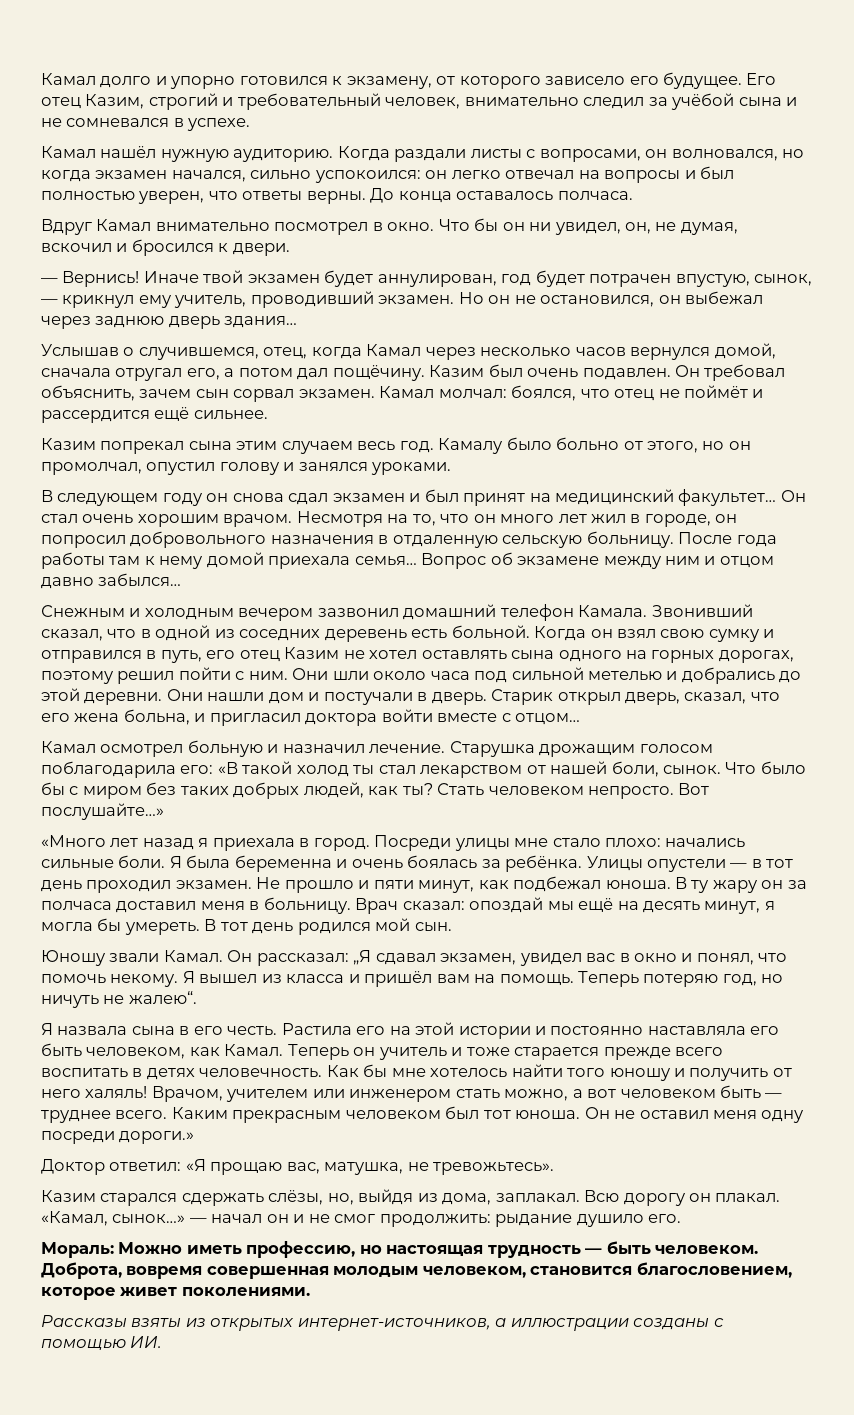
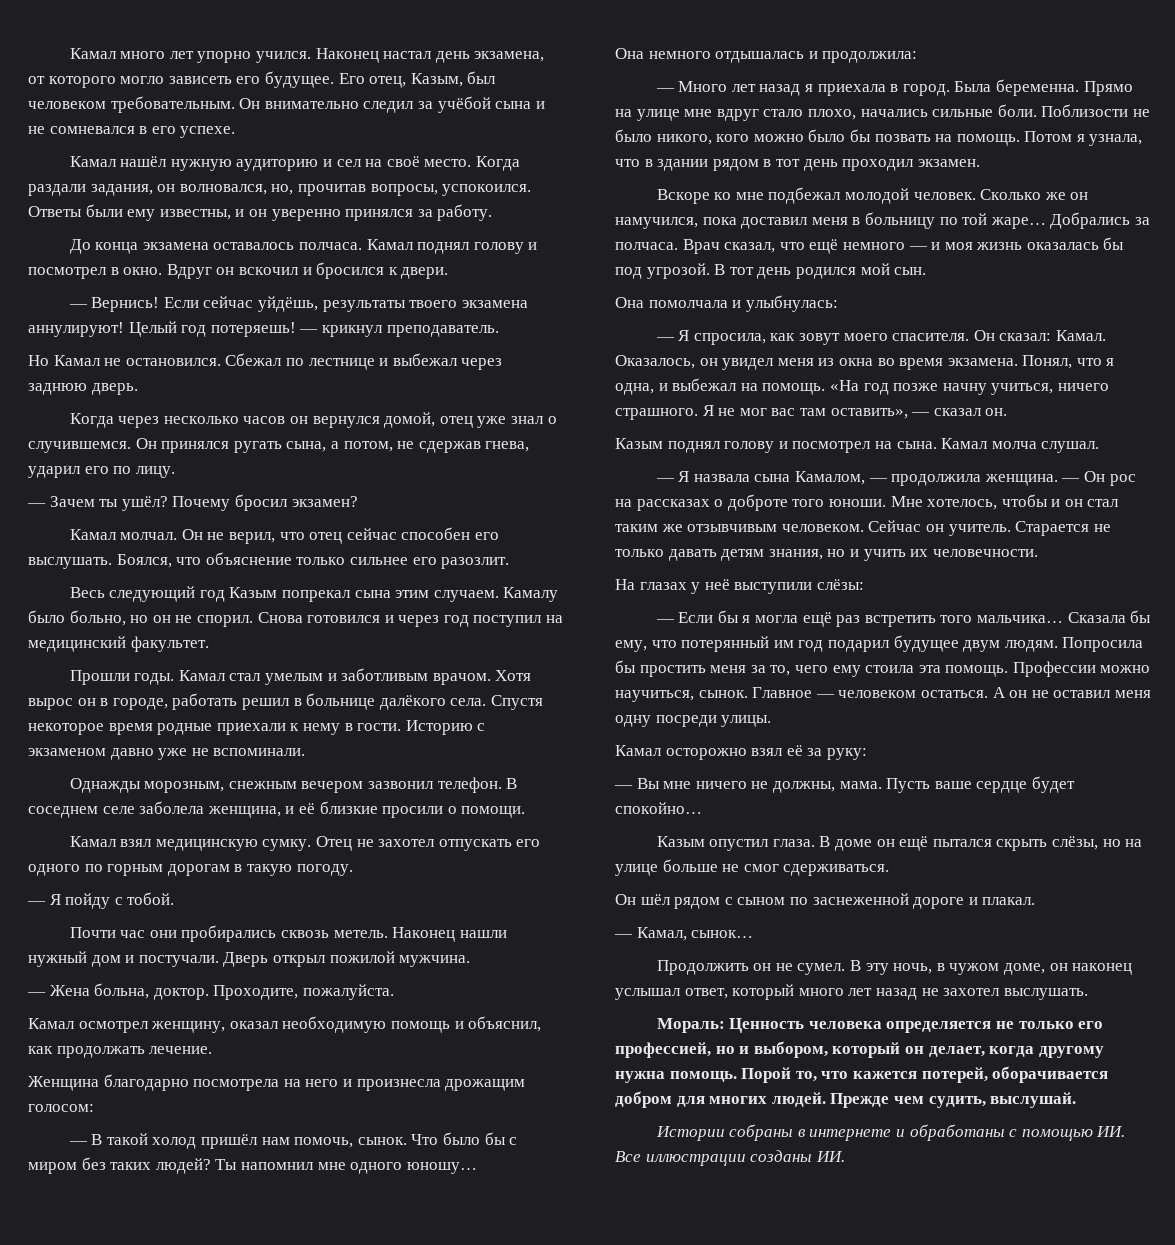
- Камал долго и упорно готовился к экзамену, от которого зависело его будущее. Его отец Казим, строгий и требовательный человек, внимательно следил за учёбой сына и не сомневался в успехе.
+ Камал много лет упорно учился. Наконец настал день экзамена, от которого могло зависеть его будущее. Его отец, Казым, был человеком требовательным. Он внимательно следил за учёбой сына и не сомневался в его успехе.
- Камал нашёл нужную аудиторию. Когда раздали листы с вопросами, он волновался, но когда экзамен начался, сильно успокоился: он легко отвечал на вопросы и был полностью уверен, что ответы верны. До конца оставалось полчаса.
- Вдруг Камал внимательно посмотрел в окно. Что бы он ни увидел, он, не думая, вскочил и бросился к двери.
+ Камал нашёл нужную аудиторию и сел на своё место. Когда раздали задания, он волновался, но, прочитав вопросы, успокоился. Ответы были ему известны, и он уверенно принялся за работу.
+ До конца экзамена оставалось полчаса. Камал поднял голову и посмотрел в окно. Вдруг он вскочил и бросился к двери.
- Иначе твой экзамен будет аннулирован, год будет потрачен впустую, сынок, — крикнул ему учитель, проводивший экзамен. Но он не остановился, он выбежал через заднюю дверь здания…
- Услышав о случившемся, отец, когда Камал через несколько часов вернулся домой, сначала отругал его, а потом дал пощёчину. Казим был очень подавлен. Он требовал объяснить, зачем сын сорвал экзамен. Камал молчал: боялся, что отец не поймёт и рассердится ещё сильнее.
- Казим попрекал сына этим случаем весь год. Камалу было больно от этого, но он промолчал, опустил голову и занялся уроками.
- В следующем году он снова сдал экзамен и был принят на медицинский факультет… Он стал очень хорошим врачом. Несмотря на то, что он много лет жил в городе, он попросил добровольного назначения в отдаленную сельскую больницу. После года работы там к нему домой приехала семья… Вопрос об экзамене между ним и отцом давно забылся…
- Снежным и холодным вечером зазвонил домашний телефон Камала. Звонивший сказал, что в одной из соседних деревень есть больной. Когда он взял свою сумку и отправился в путь, его отец Казим не хотел оставлять сына одного на горных дорогах, поэтому решил пойти с ним. Они шли около часа под сильной метелью и добрались до этой деревни. Они нашли дом и постучали в дверь. Старик открыл дверь, сказал, что его жена больна, и пригласил доктора войти вместе с отцом…
- Камал осмотрел больную и назначил лечение. Старушка дрожащим голосом поблагодарила его: «В такой холод ты стал лекарством от нашей боли, сынок.
+ Если сейчас уйдёшь, результаты твоего экзамена аннулируют! Целый год потеряешь! — крикнул преподаватель.
+ Но Камал не остановился. Сбежал по лестнице и выбежал через заднюю дверь.
+ Когда через несколько часов он вернулся домой, отец уже знал о случившемся. Он принялся ругать сына, а потом, не сдержав гнева, ударил его по лицу.
+ — Зачем ты ушёл? Почему бросил экзамен?
+ Камал молчал. Он не верил, что отец сейчас способен его выслушать. Боялся, что объяснение только сильнее его разозлит.
+ Весь следующий год Казым попрекал сына этим случаем. Камалу было больно, но он не спорил. Снова готовился и через год поступил на медицинский факультет.
+ Прошли годы. Камал стал умелым и заботливым врачом. Хотя вырос он в городе, работать решил в больнице далёкого села. Спустя некоторое время родные приехали к нему в гости. Историю с экзаменом давно уже не вспоминали.
+ Однажды морозным, снежным вечером зазвонил телефон. В соседнем селе заболела женщина, и её близкие просили о помощи.
+ Камал взял медицинскую сумку. Отец не захотел отпускать его одного по горным дорогам в такую погоду.
+ — Я пойду с тобой.
+ Почти час они пробирались сквозь метель. Наконец нашли нужный дом и постучали. Дверь открыл пожилой мужчина.
+ — Жена больна, доктор. Проходите, пожалуйста.
+ Камал осмотрел женщину, оказал необходимую помощь и объяснил, как продолжать лечение.
+ Женщина благодарно посмотрела на него и произнесла дрожащим голосом:
+ — В такой холод пришёл нам помочь, сынок.
- Что было бы с миром без таких добрых людей, как ты? Стать человеком непросто. Вот послушайте…»
- «Много лет назад я приехала в город.
+ Что было бы с миром без таких людей? Ты напомнил мне одного юношу…
+ Она немного отдышалась и продолжила:
+ — Много лет назад я приехала в город.
- Посреди улицы мне стало плохо: начались сильные боли. Я была беременна и очень боялась за ребёнка. Улицы опустели — в тот день проходил экзамен. Не прошло и пяти минут, как подбежал юноша. В ту жару он за полчаса доставил меня в больницу. Врач сказал: опоздай мы ещё на десять минут, я могла бы умереть.
+ Была беременна. Прямо на улице мне вдруг стало плохо, начались сильные боли. Поблизости не было никого, кого можно было бы позвать на помощь. Потом я узнала, что в здании рядом в тот день проходил экзамен.
+ Вскоре ко мне подбежал молодой человек. Сколько же он намучился, пока доставил меня в больницу по той жаре… Добрались за полчаса. Врач сказал, что ещё немного — и моя жизнь оказалась бы под угрозой.
- Юношу звали Камал. Он рассказал: „Я сдавал экзамен, увидел вас в окно и понял, что помочь некому. Я вышел из класса и пришёл вам на помощь. Теперь потеряю год, но ничуть не жалею“.
- Я назвала сына в его честь. Растила его на этой истории и постоянно наставляла его быть человеком, как Камал. Теперь он учитель и тоже старается прежде всего воспитать в детях человечность. Как бы мне хотелось найти того юношу и получить от него халяль! Врачом, учителем или инженером стать можно, а вот человеком быть — труднее всего. Каким прекрасным человеком был тот юноша. Он не оставил меня одну посреди дороги.»
- Доктор ответил: «Я прощаю вас, матушка, не тревожьтесь».
- Казим старался сдержать слёзы, но, выйдя из дома, заплакал. Всю дорогу он плакал. «Камал, сынок…» — начал он и не смог продолжить: рыдание душило его.
- Мораль: Можно иметь профессию, но настоящая трудность — быть человеком. Доброта, вовремя совершенная молодым человеком, становится благословением, которое живет поколениями.
- Рассказы взяты из открытых интернет-источников, а иллюстрации созданы с помощью ИИ.
+ Она помолчала и улыбнулась:
+ — Я спросила, как зовут моего спасителя. Он сказал: Камал. Оказалось, он увидел меня из окна во время экзамена. Понял, что я одна, и выбежал на помощь. «На год позже начну учиться, ничего страшного. Я не мог вас там оставить», — сказал он.
+ Казым поднял голову и посмотрел на сына. Камал молча слушал.
+ — Я назвала сына Камалом, — продолжила женщина. — Он рос на рассказах о доброте того юноши. Мне хотелось, чтобы и он стал таким же отзывчивым человеком. Сейчас он учитель. Старается не только давать детям знания, но и учить их человечности.
+ На глазах у неё выступили слёзы:
+ — Если бы я могла ещё раз встретить того мальчика… Сказала бы ему, что потерянный им год подарил будущее двум людям. Попросила бы простить меня за то, чего ему стоила эта помощь. Профессии можно научиться, сынок. Главное — человеком остаться. А он не оставил меня одну посреди улицы.
+ Камал осторожно взял её за руку:
+ — Вы мне ничего не должны, мама. Пусть ваше сердце будет спокойно…
+ Казым опустил глаза. В доме он ещё пытался скрыть слёзы, но на улице больше не смог сдерживаться.
+ Он шёл рядом с сыном по заснеженной дороге и плакал.
+ — Камал, сынок…
+ Продолжить он не сумел. В эту ночь, в чужом доме, он наконец услышал ответ, который много лет назад не захотел выслушать.
+ Мораль: Ценность человека определяется не только его профессией, но и выбором, который он делает, когда другому нужна помощь. Порой то, что кажется потерей, оборачивается добром для многих людей. Прежде чем судить, выслушай.
+ Истории собраны в интернете и обработаны с помощью ИИ. Все иллюстрации созданы ИИ.

